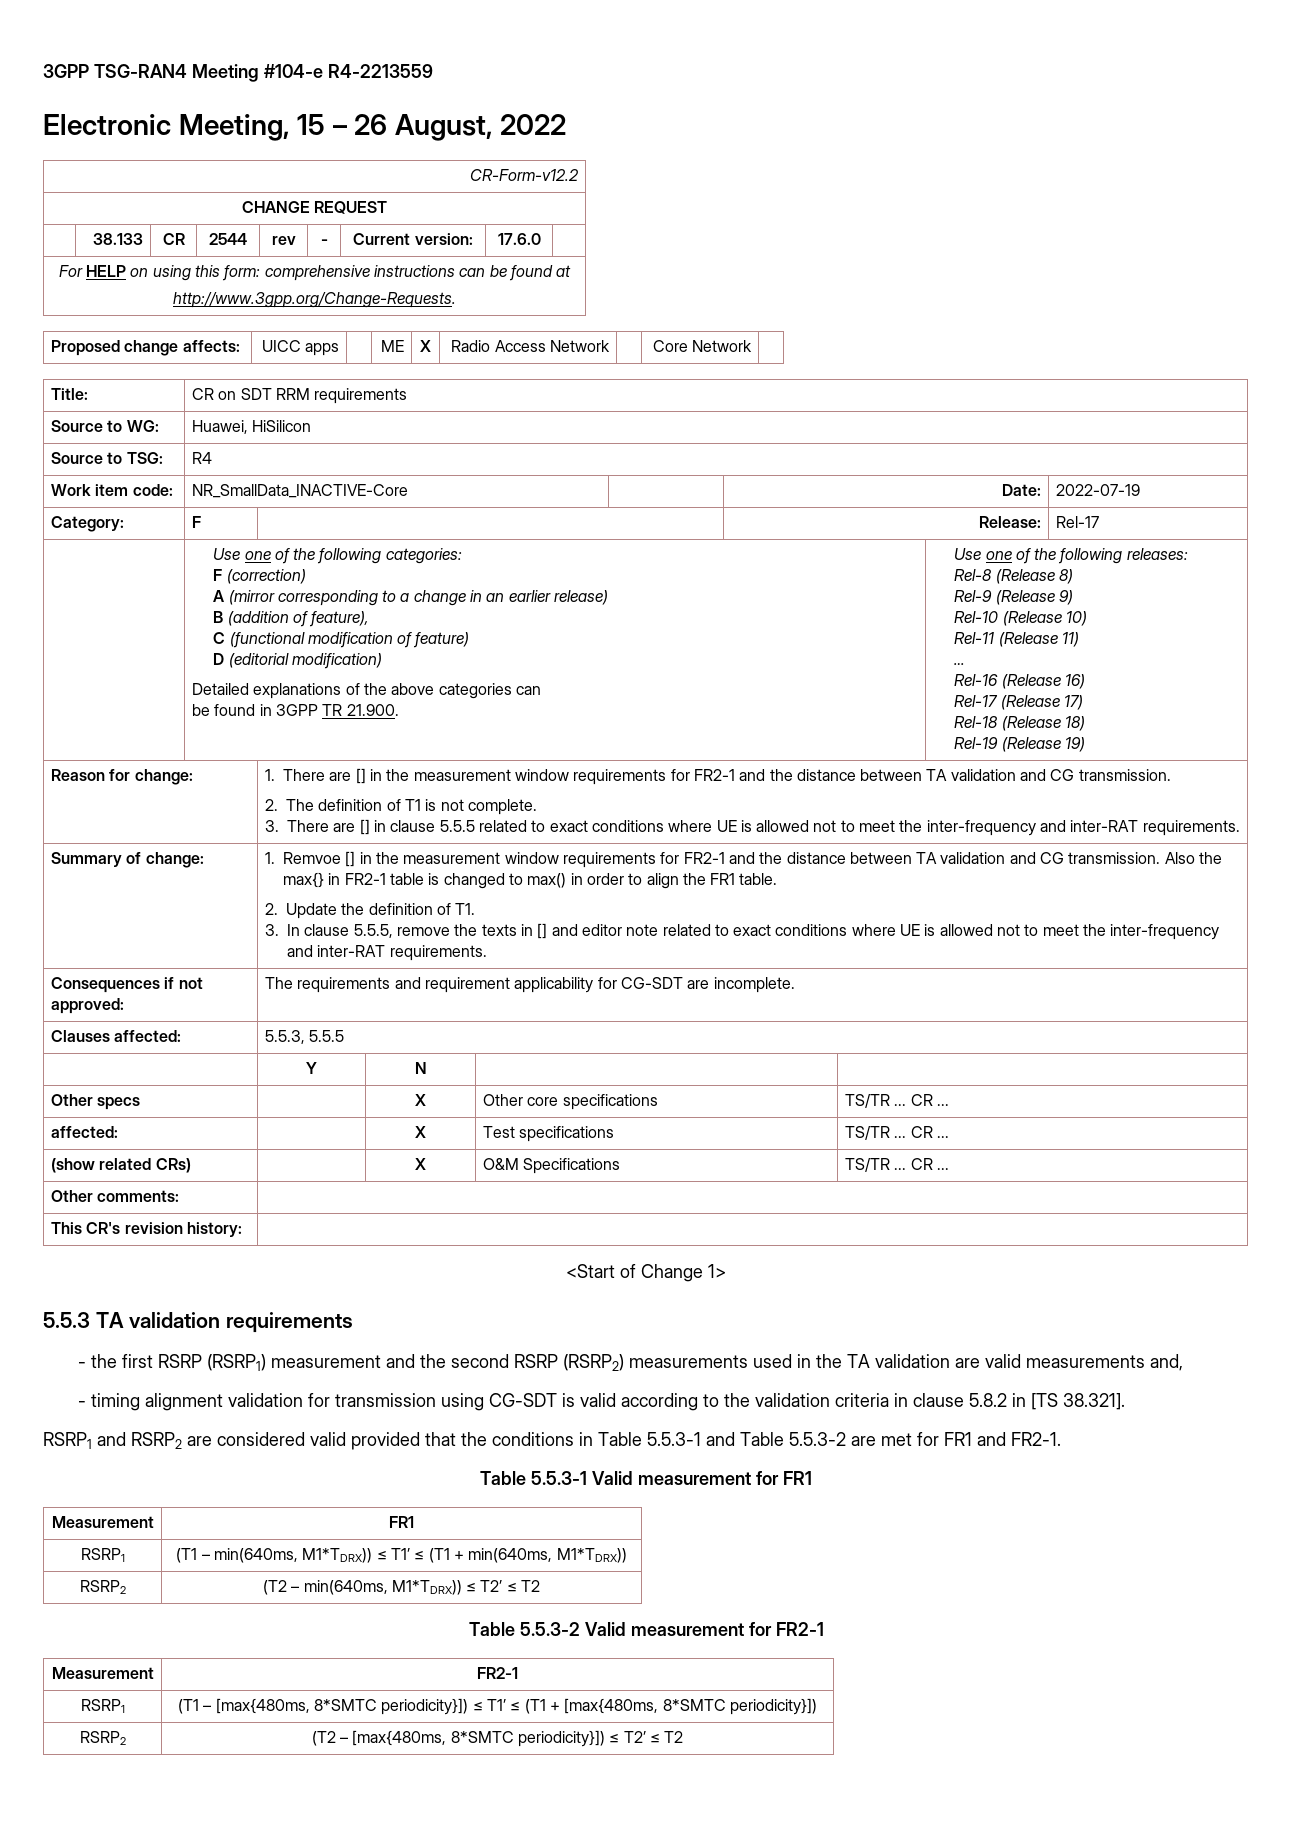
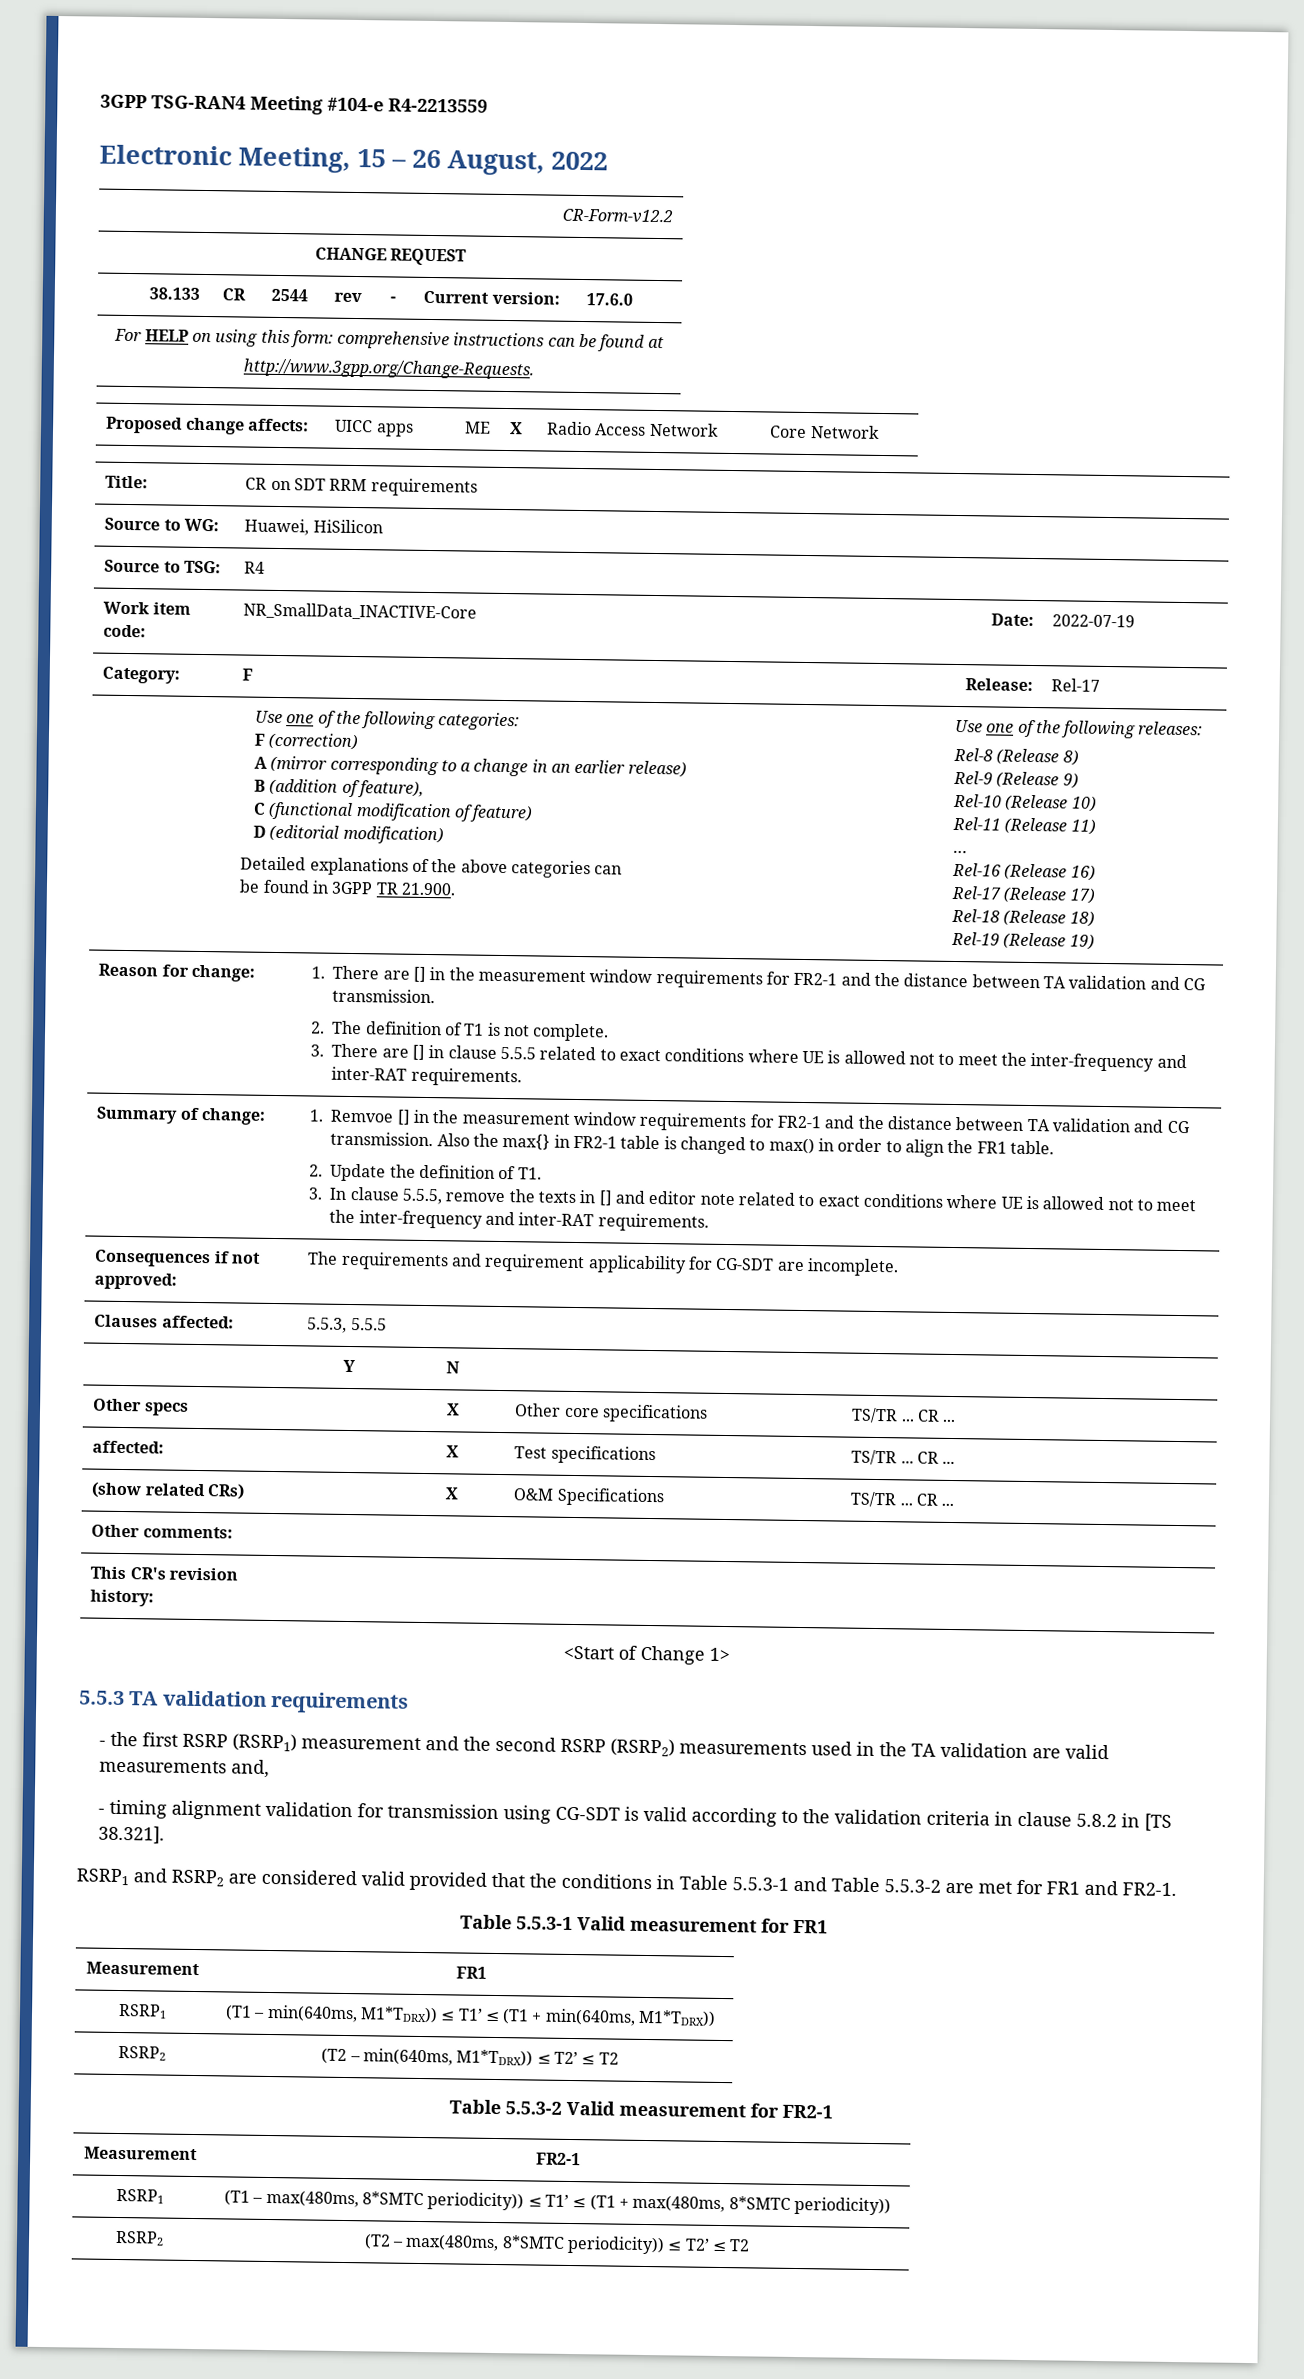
- RSRP1 | (T1 – [max{480ms, 8*SMTC periodicity}]) ≤ T1’ ≤ (T1 + [max{480ms, 8*SMTC periodicity}])
- RSRP2 | (T2 – [max{480ms, 8*SMTC periodicity}]) ≤ T2’ ≤ T2
+ RSRP1 | (T1 – max(480ms, 8*SMTC periodicity)) ≤ T1’ ≤ (T1 + max(480ms, 8*SMTC periodicity))
+ RSRP2 | (T2 – max(480ms, 8*SMTC periodicity)) ≤ T2’ ≤ T2

